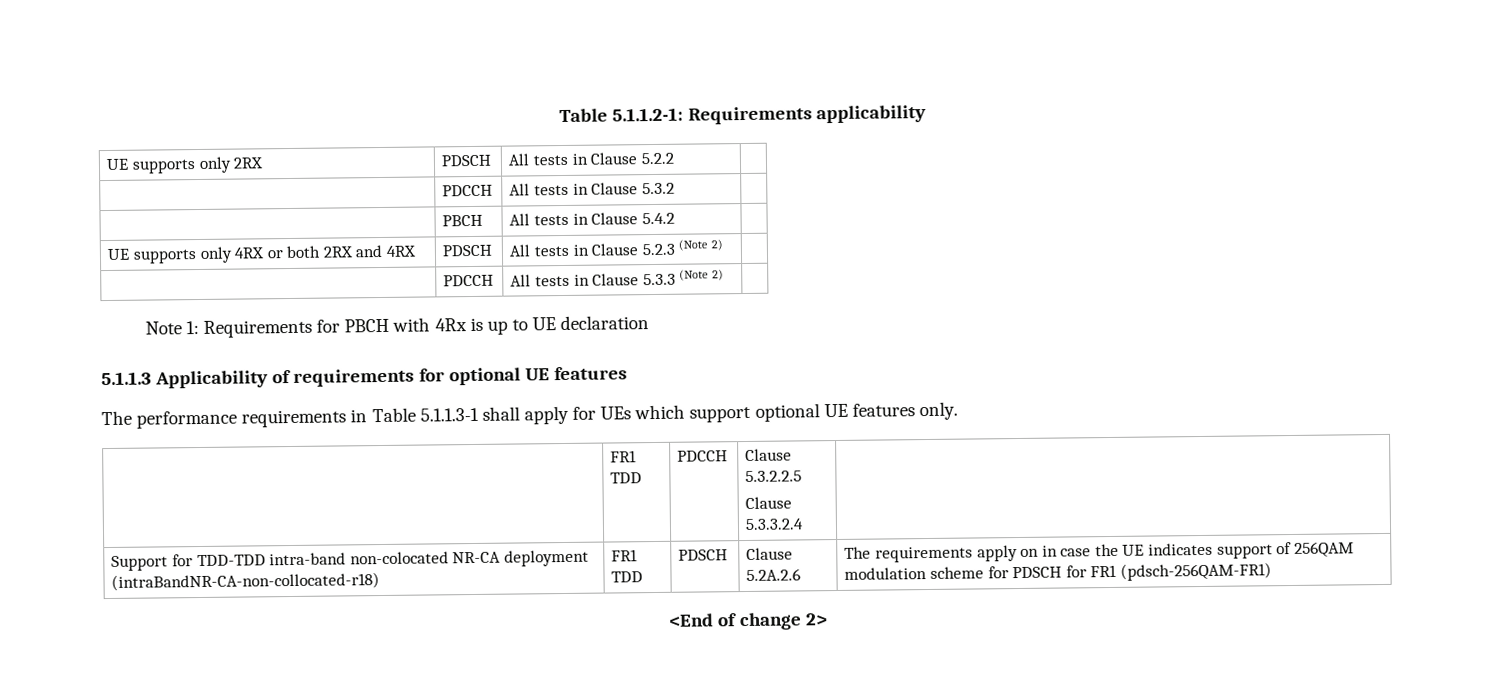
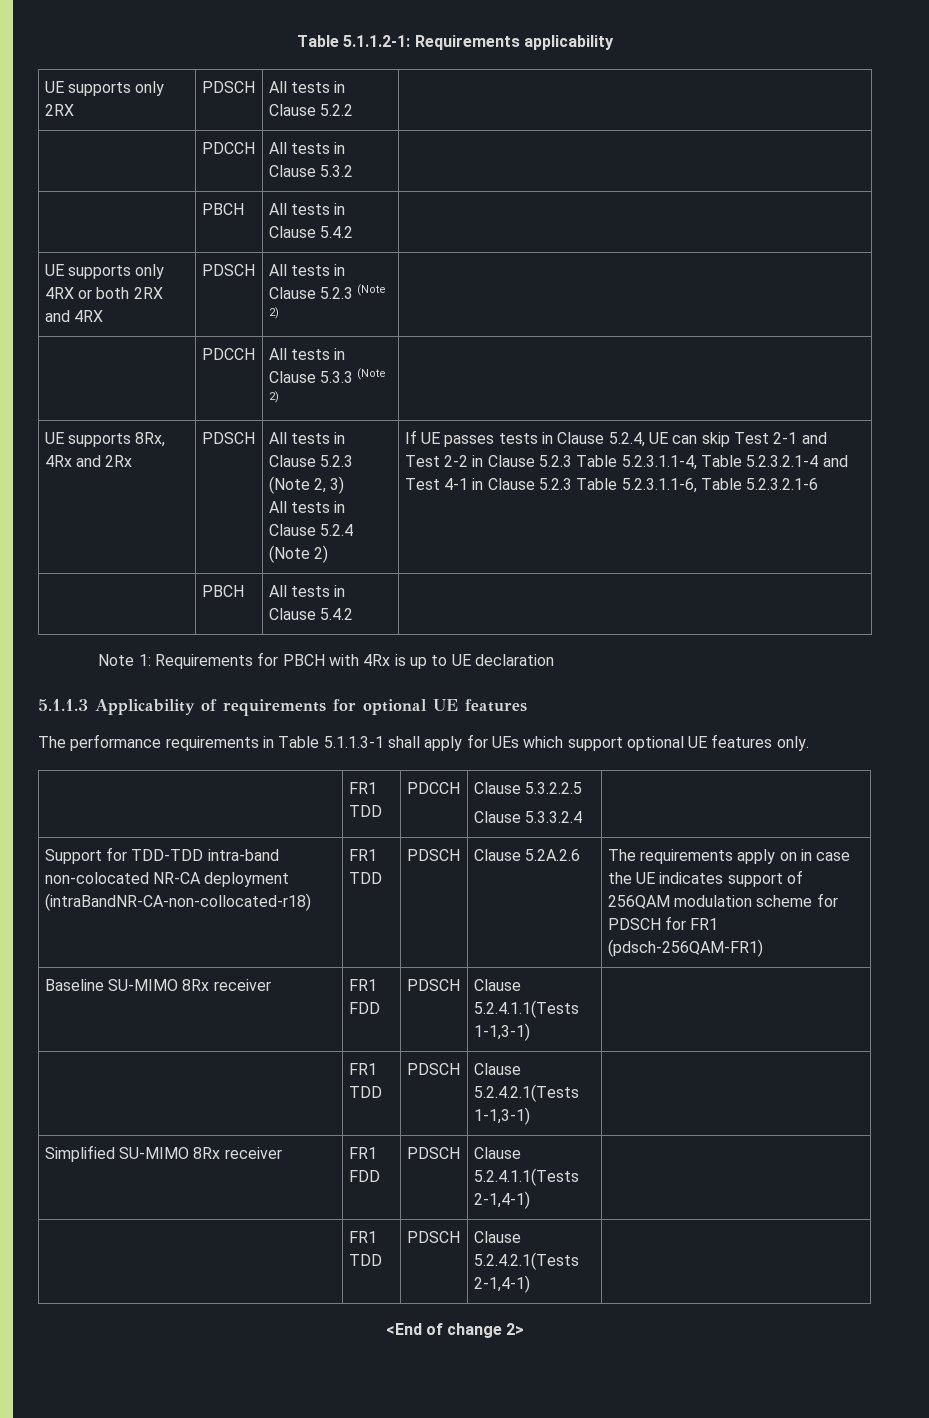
+ UE supports 8Rx, 4Rx and 2Rx | PDSCH | All tests in Clause 5.2.3 (Note 2, 3)
+ All tests in Clause 5.2.4 (Note 2) | If UE passes tests in Clause 5.2.4, UE can skip Test 2-1 and Test 2-2 in Clause 5.2.3 Table 5.2.3.1.1-4, Table 5.2.3.2.1-4 and Test 4-1 in Clause 5.2.3 Table 5.2.3.1.1-6, Table 5.2.3.2.1-6
+ | PBCH | All tests in Clause 5.4.2 |
+ Baseline SU-MIMO 8Rx receiver | FR1 FDD | PDSCH | Clause 5.2.4.1.1(Tests 1-1,3-1) |
+ | FR1 TDD | PDSCH | Clause 5.2.4.2.1(Tests 1-1,3-1) |
+ Simplified SU-MIMO 8Rx receiver | FR1 FDD | PDSCH | Clause 5.2.4.1.1(Tests 2-1,4-1) |
+ | FR1 TDD | PDSCH | Clause 5.2.4.2.1(Tests 2-1,4-1) |

